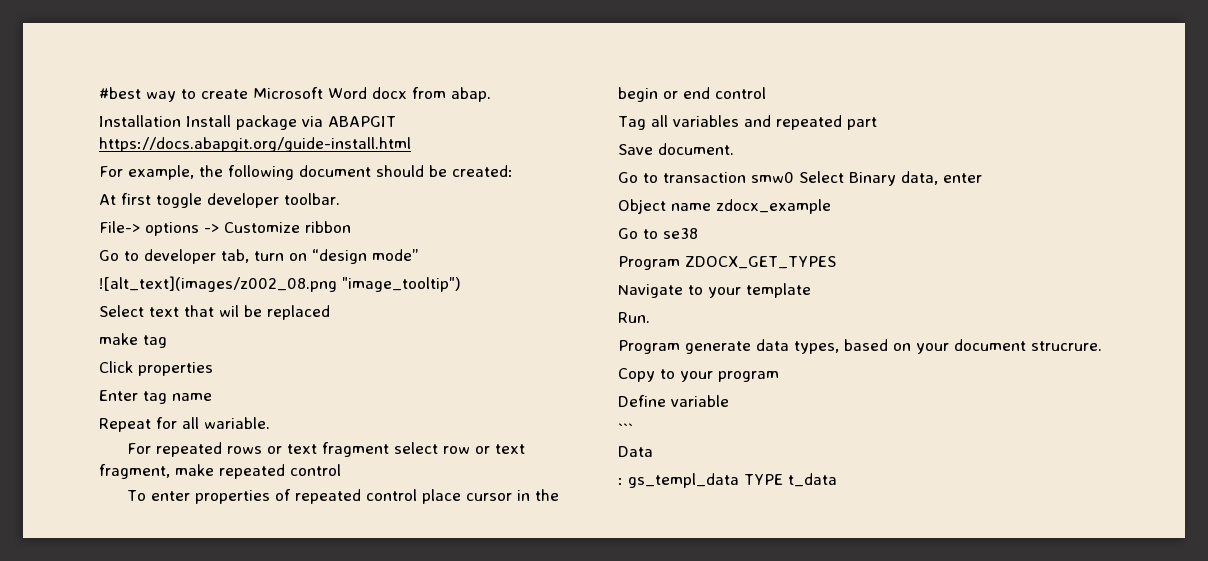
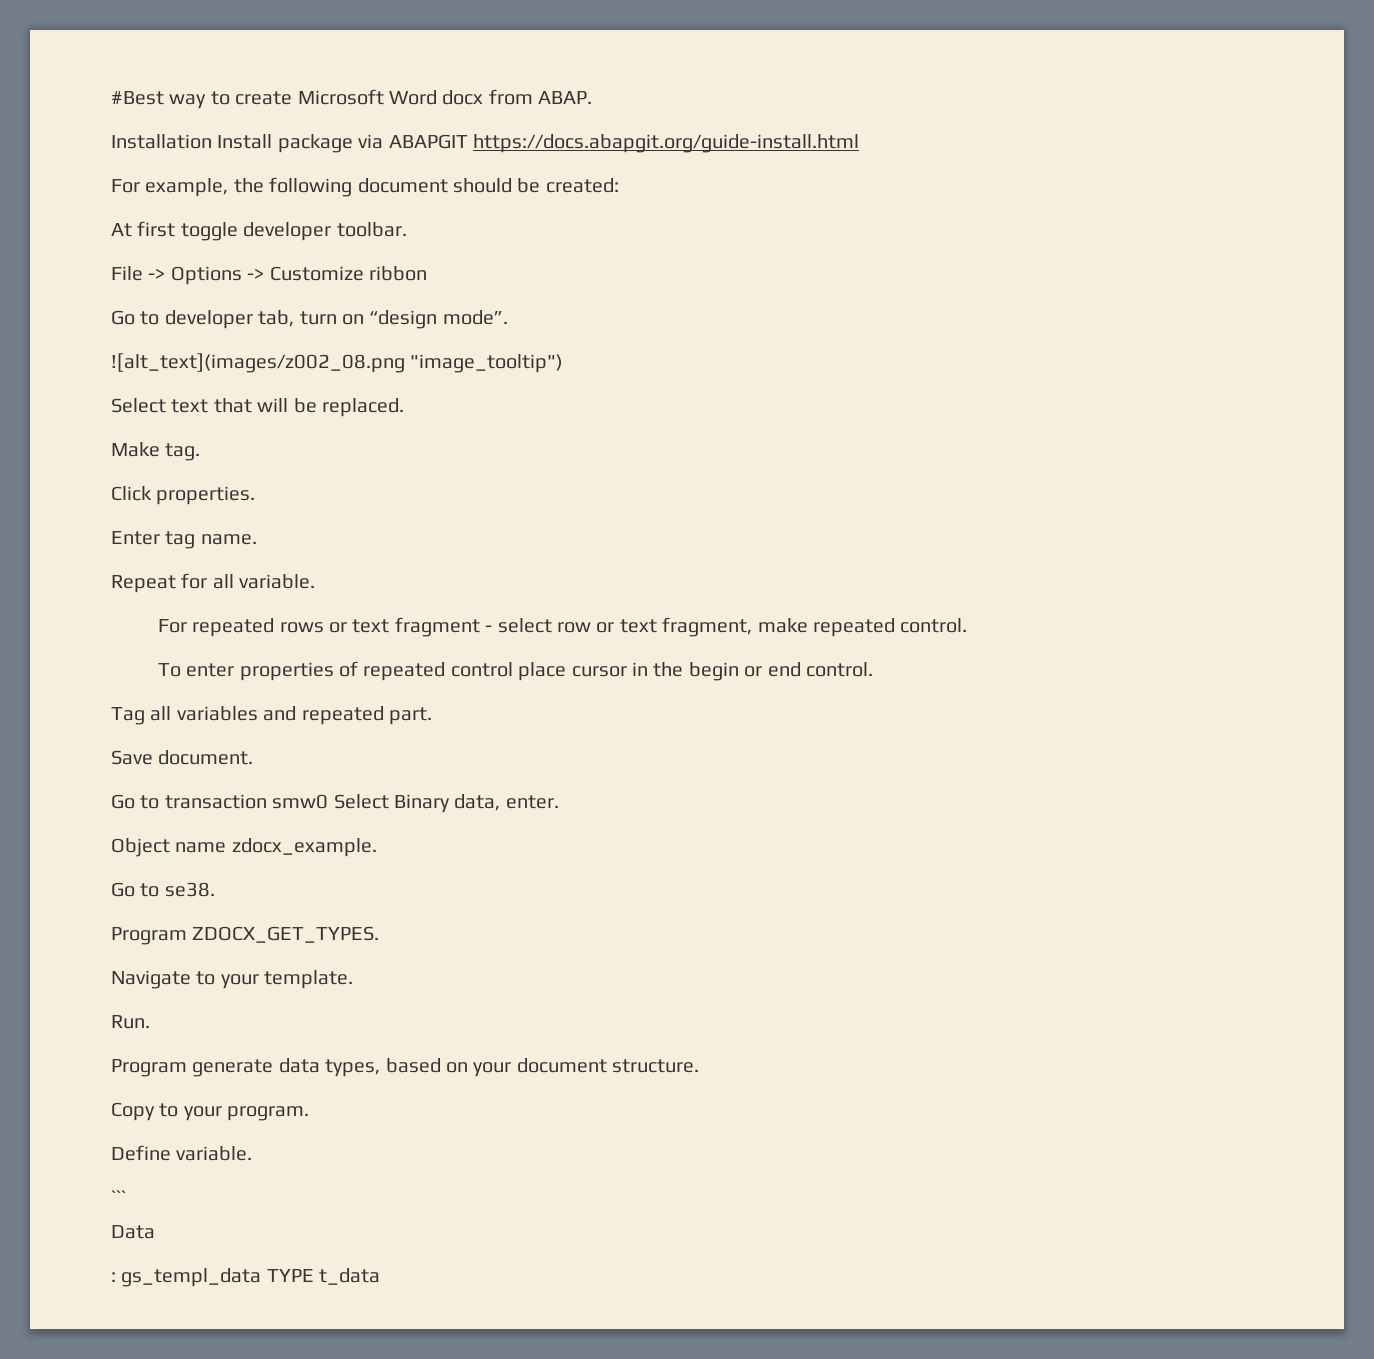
- #best way to create Microsoft Word docx from abap.
+ #Best way to create Microsoft Word docx from ABAP.
- File-> options -> Customize ribbon
+ File -> Options -> Customize ribbon
- Go to developer tab, turn on “design mode”
+ Go to developer tab, turn on “design mode”.
- Select text that wil be replaced
- make tag
+ Select text that will be replaced.
+ Make tag.
- Click properties
+ Click properties.
- Enter tag name
+ Enter tag name.
- Repeat for all wariable.
+ Repeat for all variable.
- For repeated rows or text fragment select row or text fragment, make repeated control
+ For repeated rows or text fragment - select row or text fragment, make repeated control.
- To enter properties of repeated control place cursor in the begin or end control
+ To enter properties of repeated control place cursor in the begin or end control.
- Tag all variables and repeated part
+ Tag all variables and repeated part.
- Go to transaction smw0 Select Binary data, enter
+ Go to transaction smw0 Select Binary data, enter.
- Object name zdocx_example
- Go to se38
- Program ZDOCX_GET_TYPES
+ Object name zdocx_example.
+ Go to se38.
+ Program ZDOCX_GET_TYPES.
- Navigate to your template
+ Navigate to your template.
- Program generate data types, based on your document strucrure.
+ Program generate data types, based on your document structure.
- Copy to your program
+ Copy to your program.
- Define variable
+ Define variable.

